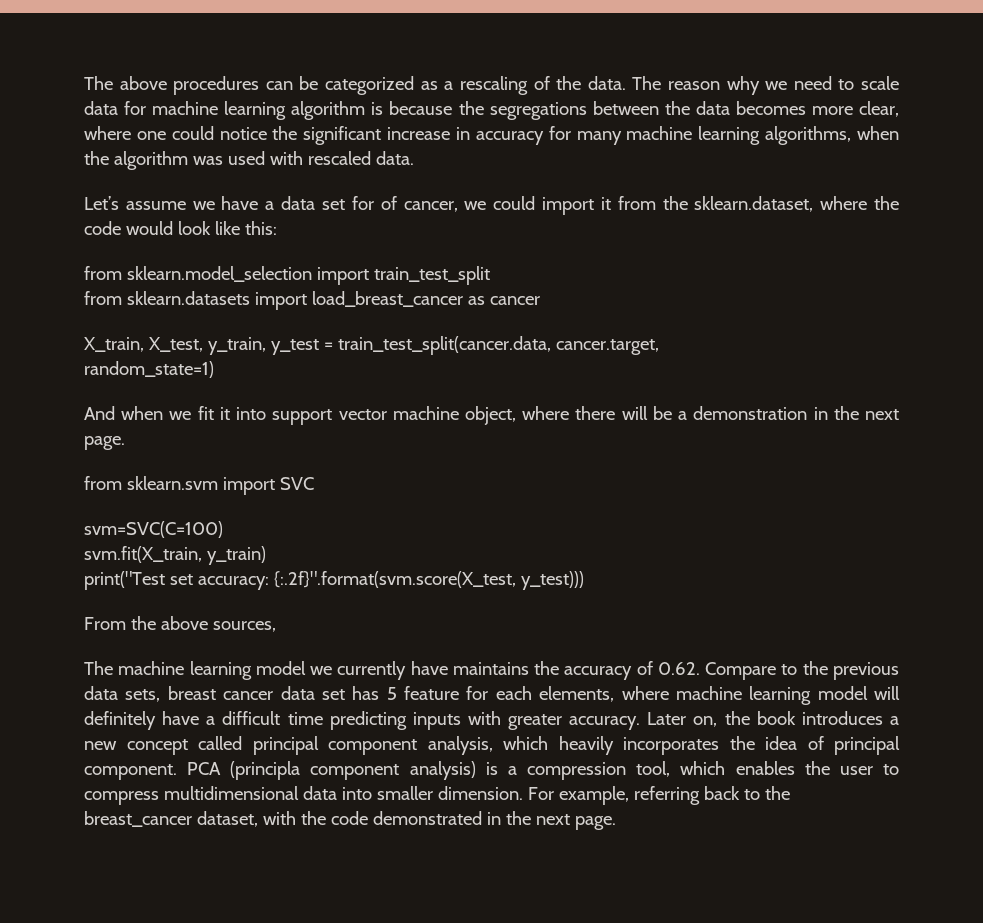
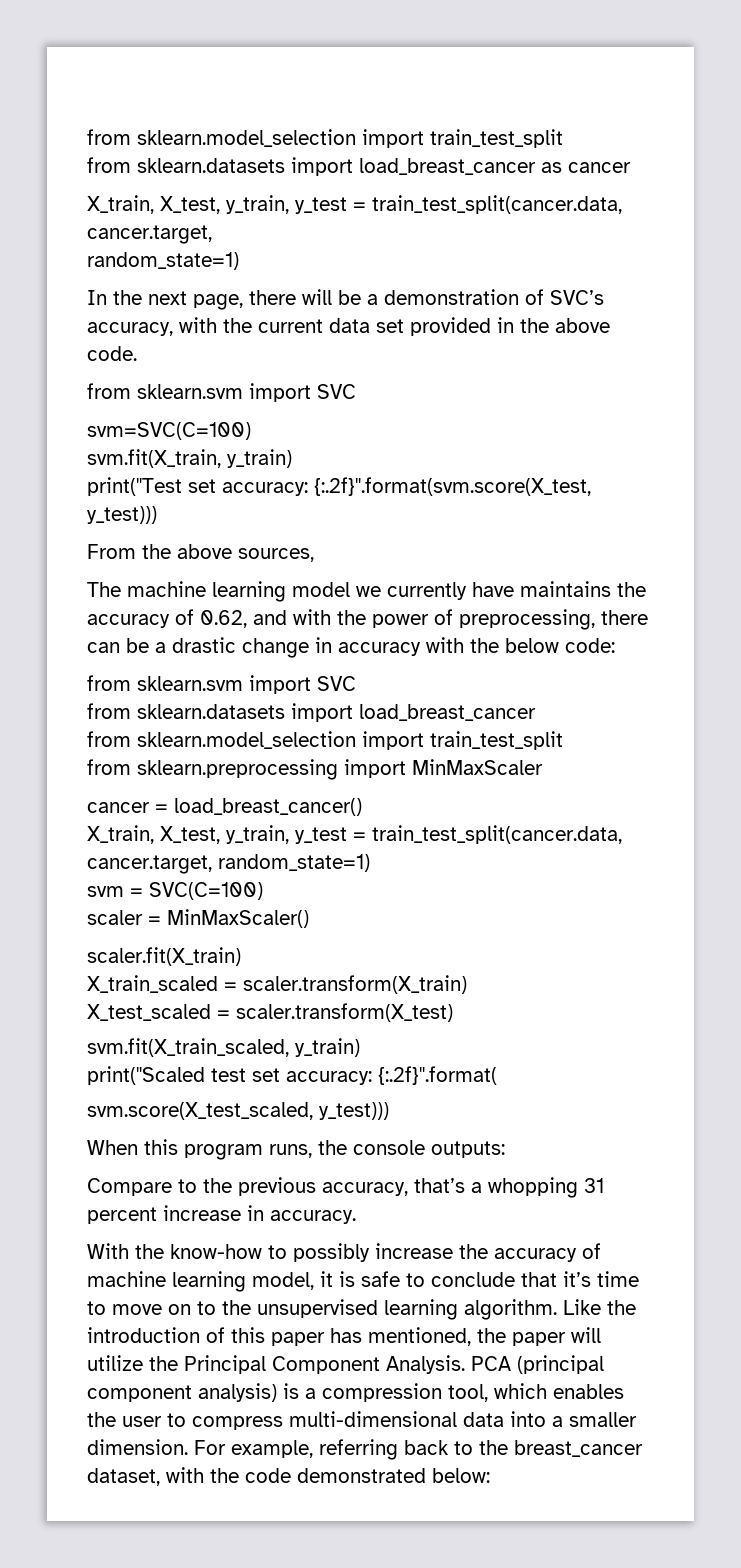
- The above procedures can be categorized as a rescaling of the data. The reason why we need to scale data for machine learning algorithm is because the segregations between the data becomes more clear, where one could notice the significant increase in accuracy for many machine learning algorithms, when the algorithm was used with rescaled data.
- Let’s assume we have a data set for of cancer, we could import it from the sklearn.dataset, where the code would look like this:
- And when we fit it into support vector machine object, where there will be a demonstration in the next page.
+ In the next page, there will be a demonstration of SVC’s accuracy, with the current data set provided in the above code.
- The machine learning model we currently have maintains the accuracy of 0.62. Compare to the previous data sets, breast cancer data set has 5 feature for each elements, where machine learning model will definitely have a difficult time predicting inputs with greater accuracy. Later on, the book introduces a new concept called principal component analysis, which heavily incorporates the idea of principal component. PCA (principla component analysis) is a compression tool, which enables the user to compress multidimensional data into smaller dimension.
+ The machine learning model we currently have maintains the accuracy of 0.62, and with the power of preprocessing, there can be a drastic change in accuracy with the below code:
+ from sklearn.svm import SVC
+ from sklearn.datasets import load_breast_cancer
+ from sklearn.model_selection import train_test_split
+ from sklearn.preprocessing import MinMaxScaler
+ cancer = load_breast_cancer()
+ X_train, X_test, y_train, y_test = train_test_split(cancer.data, cancer.target, random_state=1)
+ svm = SVC(C=100)
+ scaler = MinMaxScaler()
+ scaler.fit(X_train)
+ X_train_scaled = scaler.transform(X_train)
+ X_test_scaled = scaler.transform(X_test)
+ svm.fit(X_train_scaled, y_train)
+ print("Scaled test set accuracy: {:.2f}".format(
+ svm.score(X_test_scaled, y_test)))
+ When this program runs, the console outputs:
+ Compare to the previous accuracy, that’s a whopping 31 percent increase in accuracy.
+ With the know-how to possibly increase the accuracy of machine learning model, it is safe to conclude that it’s time to move on to the unsupervised learning algorithm. Like the introduction of this paper has mentioned, the paper will utilize the Principal Component Analysis. PCA (principal component analysis) is a compression tool, which enables the user to compress multi-dimensional data into a smaller dimension.
- For example, referring back to the breast_cancer dataset, with the code demonstrated in the next page.
+ For example, referring back to the breast_cancer dataset, with the code demonstrated below:

